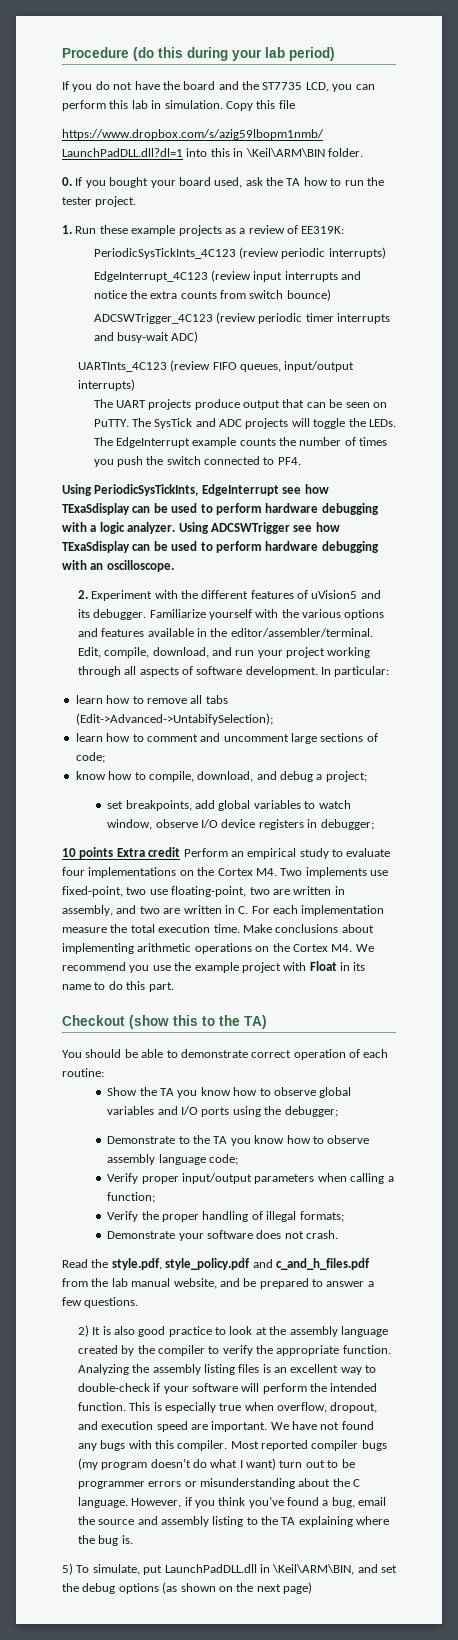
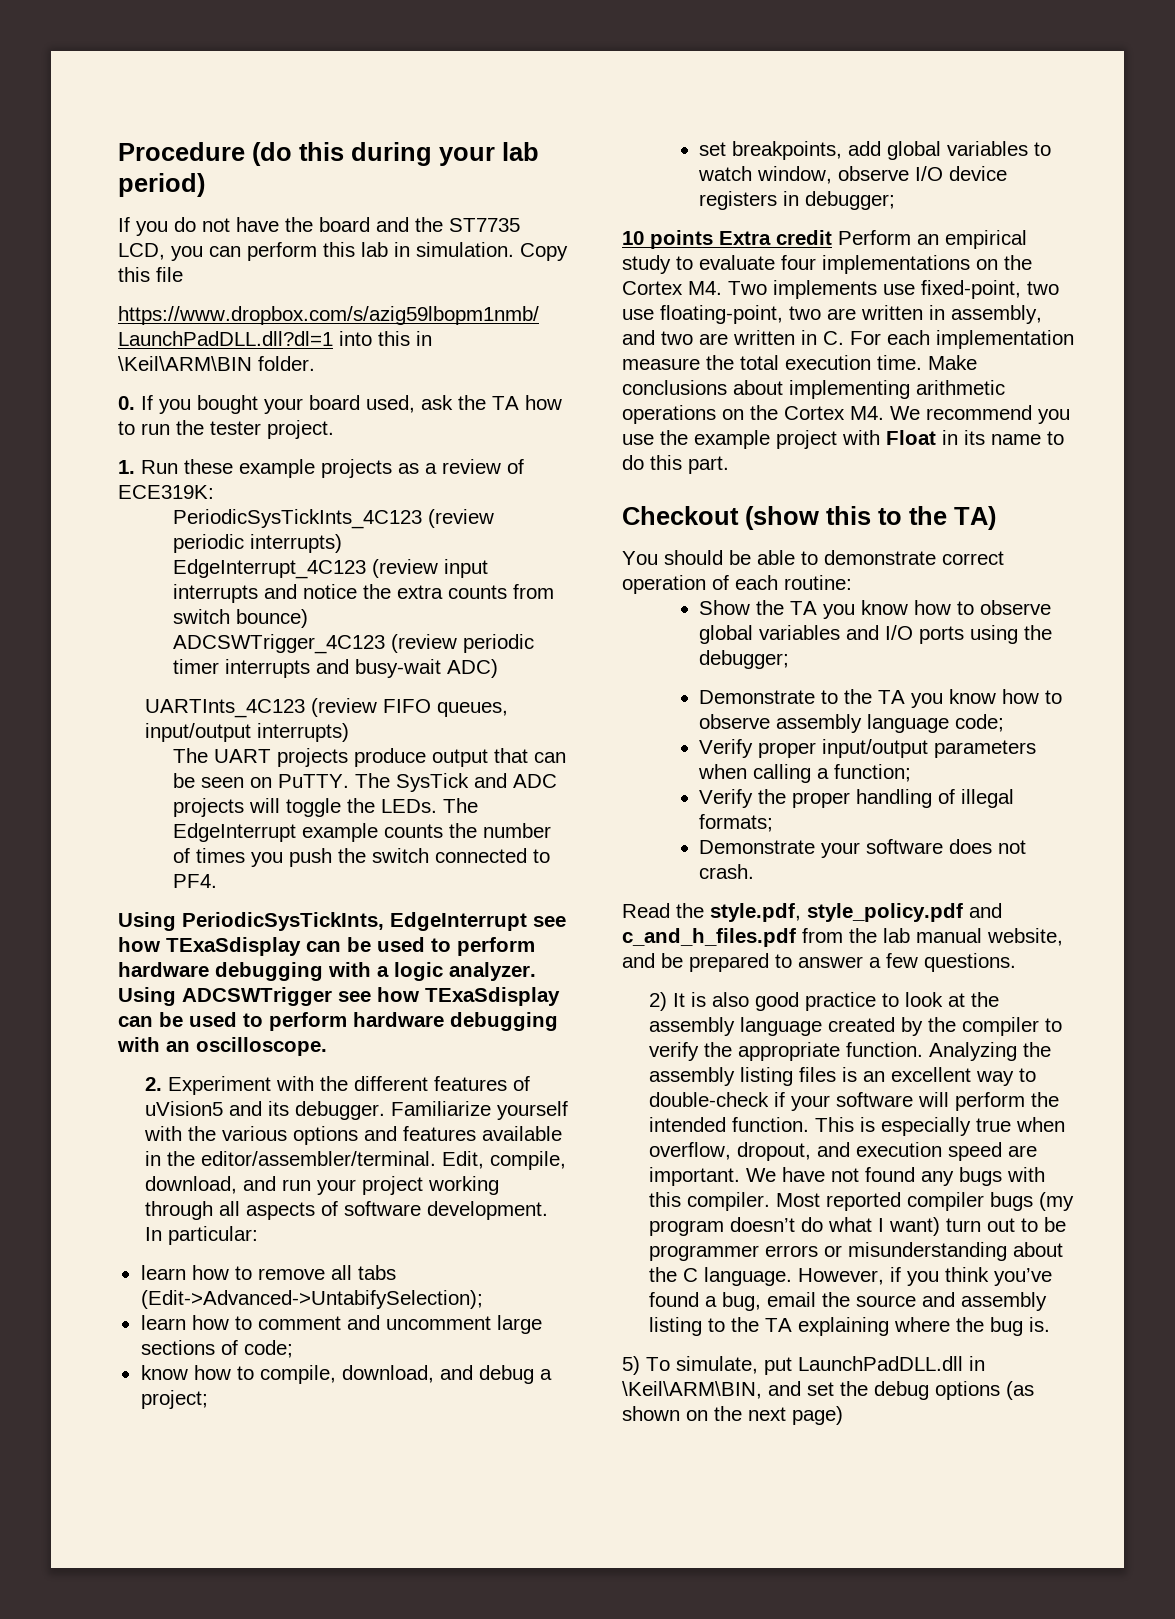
- 1. Run these example projects as a review of EE319K:
+ 1. Run these example projects as a review of ECE319K:

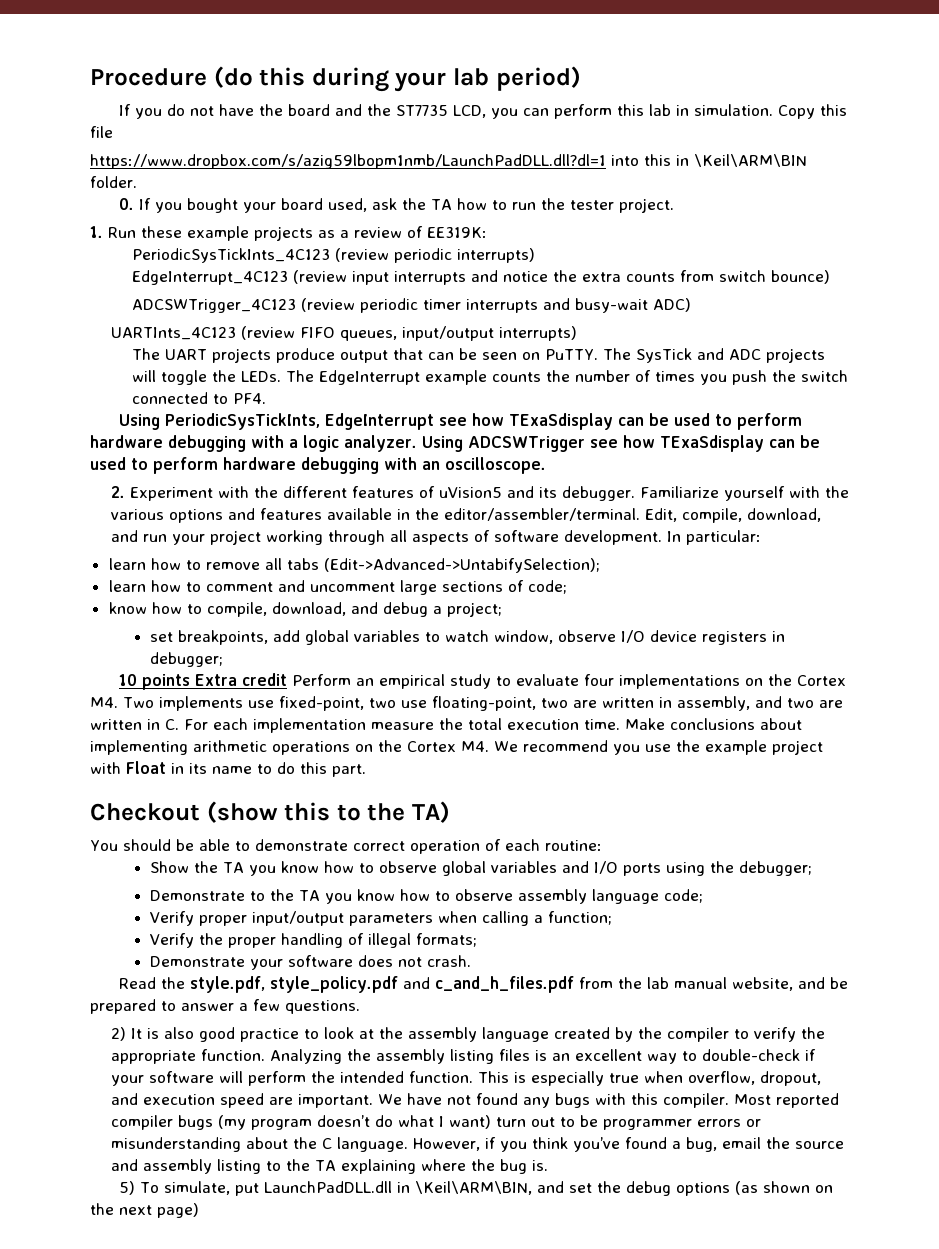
- 1. Run these example projects as a review of ECE319K:
+ 1. Run these example projects as a review of EE319K:

